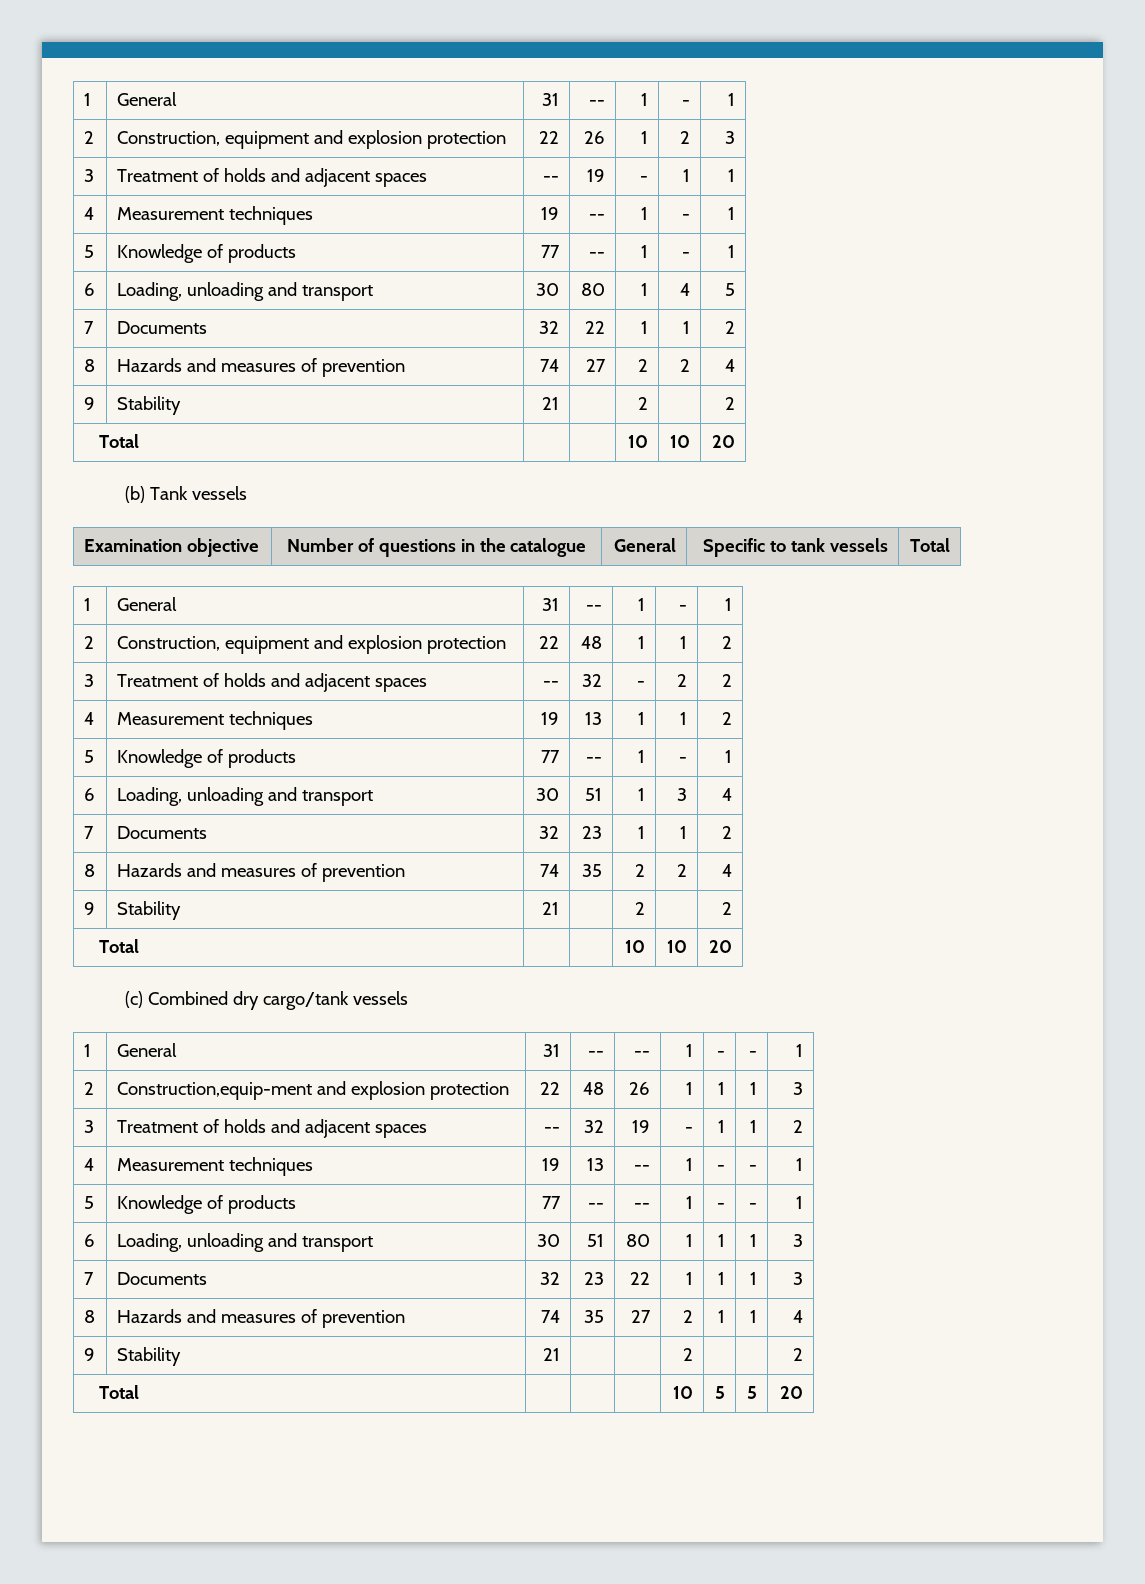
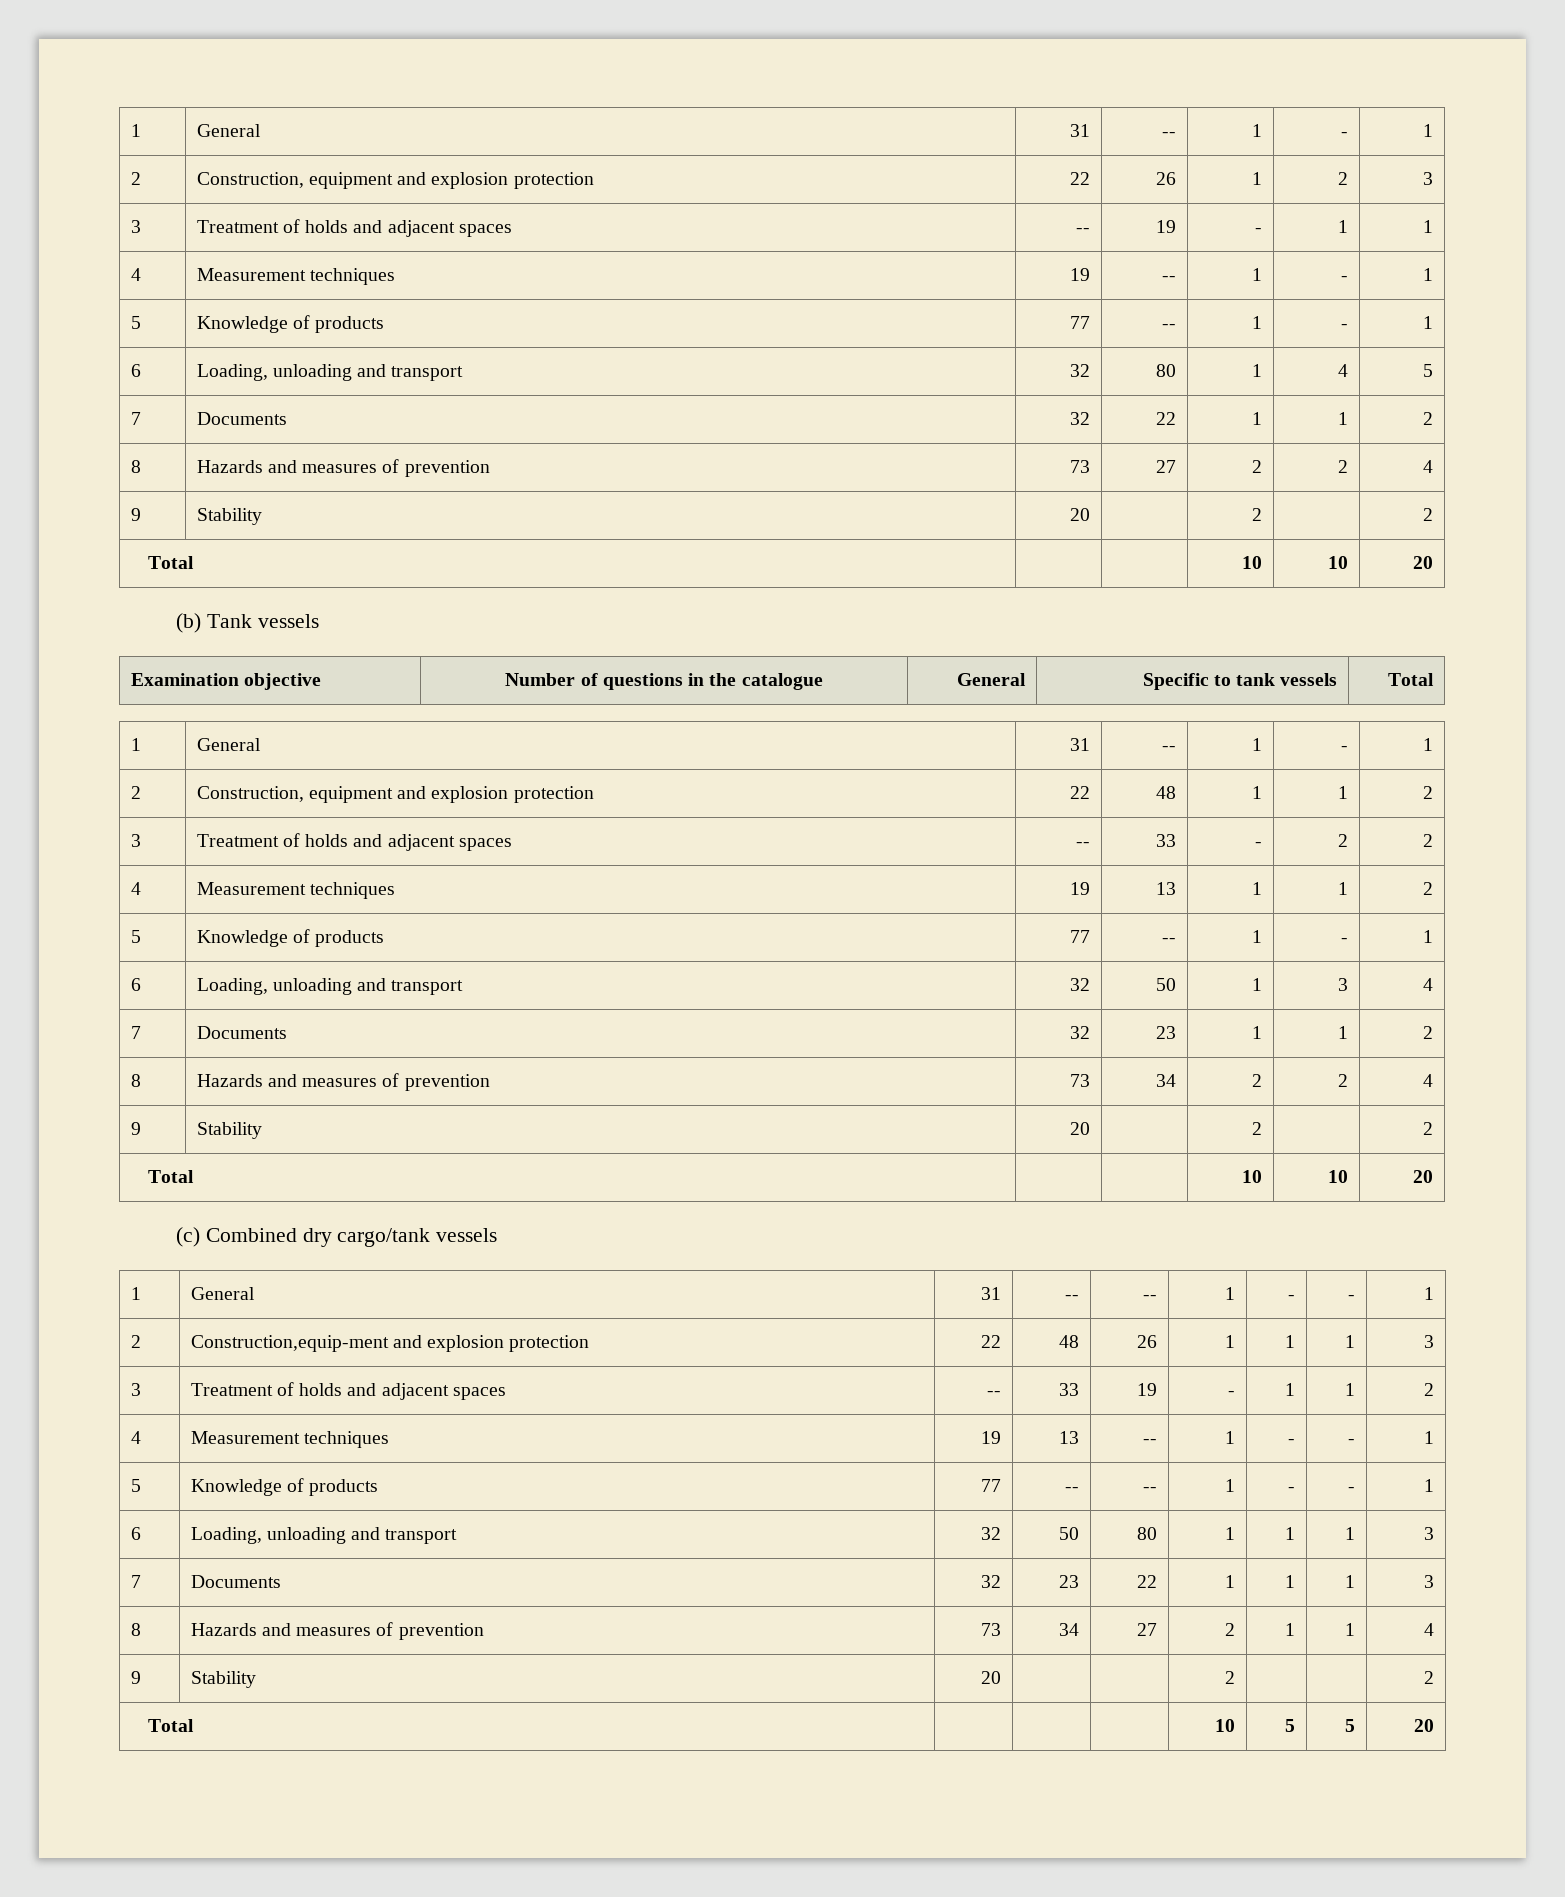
- 6 | Loading, unloading and transport | 30 | 80 | 1 | 4 | 5
+ 6 | Loading, unloading and transport | 32 | 80 | 1 | 4 | 5
- 8 | Hazards and measures of prevention | 74 | 27 | 2 | 2 | 4
- 9 | Stability | 21 | | 2 | | 2
+ 8 | Hazards and measures of prevention | 73 | 27 | 2 | 2 | 4
+ 9 | Stability | 20 | | 2 | | 2
- 3 | Treatment of holds and adjacent spaces | -- | 32 | - | 2 | 2
+ 3 | Treatment of holds and adjacent spaces | -- | 33 | - | 2 | 2
- 6 | Loading, unloading and transport | 30 | 51 | 1 | 3 | 4
+ 6 | Loading, unloading and transport | 32 | 50 | 1 | 3 | 4
- 8 | Hazards and measures of prevention | 74 | 35 | 2 | 2 | 4
- 9 | Stability | 21 | | 2 | | 2
+ 8 | Hazards and measures of prevention | 73 | 34 | 2 | 2 | 4
+ 9 | Stability | 20 | | 2 | | 2
- 3 | Treatment of holds and adjacent spaces | -- | 32 | 19 | - | 1 | 1 | 2
+ 3 | Treatment of holds and adjacent spaces | -- | 33 | 19 | - | 1 | 1 | 2
- 6 | Loading, unloading and transport | 30 | 51 | 80 | 1 | 1 | 1 | 3
+ 6 | Loading, unloading and transport | 32 | 50 | 80 | 1 | 1 | 1 | 3
- 8 | Hazards and measures of prevention | 74 | 35 | 27 | 2 | 1 | 1 | 4
+ 8 | Hazards and measures of prevention | 73 | 34 | 27 | 2 | 1 | 1 | 4
- 9 | Stability | 21 | | | 2 | | | 2
+ 9 | Stability | 20 | | | 2 | | | 2

